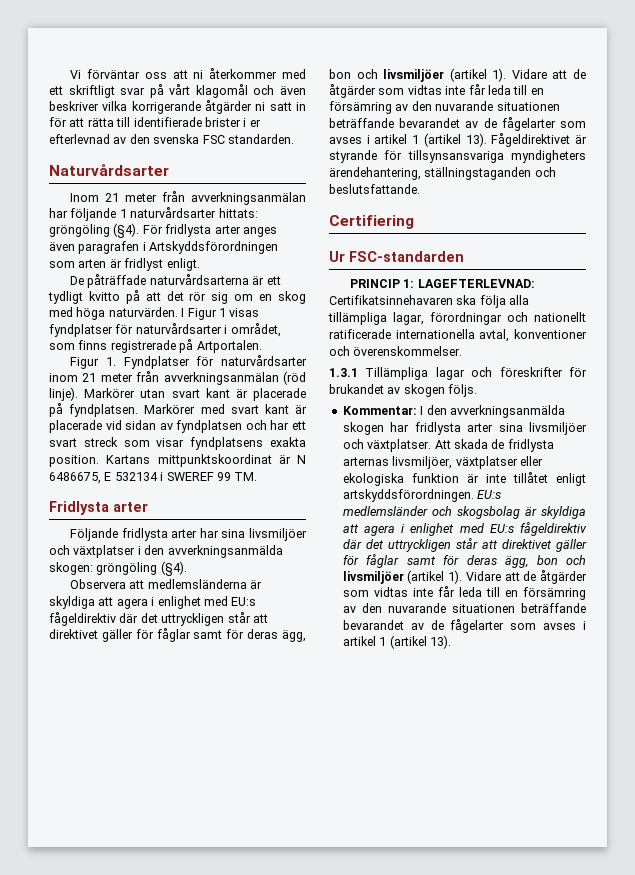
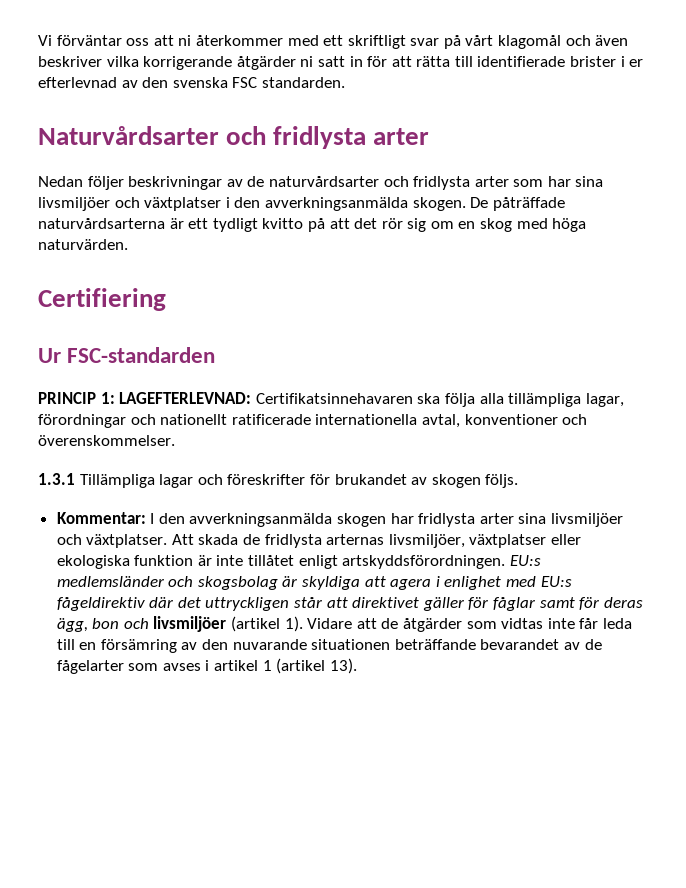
- Naturvårdsarter
- Inom 21 meter från avverkningsanmälan har följande 1 naturvårdsarter hittats: gröngöling (§4). För fridlysta arter anges även paragrafen i Artskyddsförordningen som arten är fridlyst enligt.
- De påträffade naturvårdsarterna är ett tydligt kvitto på att det rör sig om en skog med höga naturvärden. I Figur 1 visas fyndplatser för naturvårdsarter i området, som finns registrerade på Artportalen.
- Figur 1. Fyndplatser för naturvårdsarter inom 21 meter från avverkningsanmälan (röd linje). Markörer utan svart kant är placerade på fyndplatsen. Markörer med svart kant är placerade vid sidan av fyndplatsen och har ett svart streck som visar fyndplatsens exakta position. Kartans mittpunktskoordinat är N 6486675, E 532134 i SWEREF 99 TM.
- Fridlysta arter
- Följande fridlysta arter har sina livsmiljöer och växtplatser i den avverkningsanmälda skogen: gröngöling (§4).
- Observera att medlemsländerna är skyldiga att agera i enlighet med EU:s fågeldirektiv där det uttryckligen står att direktivet gäller för fåglar samt för deras ägg, bon och livsmiljöer (artikel 1). Vidare att de åtgärder som vidtas inte får leda till en försämring av den nuvarande situationen beträffande bevarandet av de fågelarter som avses i artikel 1 (artikel 13). Fågeldirektivet är styrande för tillsynsansvariga myndigheters ärendehantering, ställningstaganden och beslutsfattande.
+ Naturvårdsarter och fridlysta arter
+ Nedan följer beskrivningar av de naturvårdsarter och fridlysta arter som har sina livsmiljöer och växtplatser i den avverkningsanmälda skogen. De påträffade naturvårdsarterna är ett tydligt kvitto på att det rör sig om en skog med höga naturvärden.

